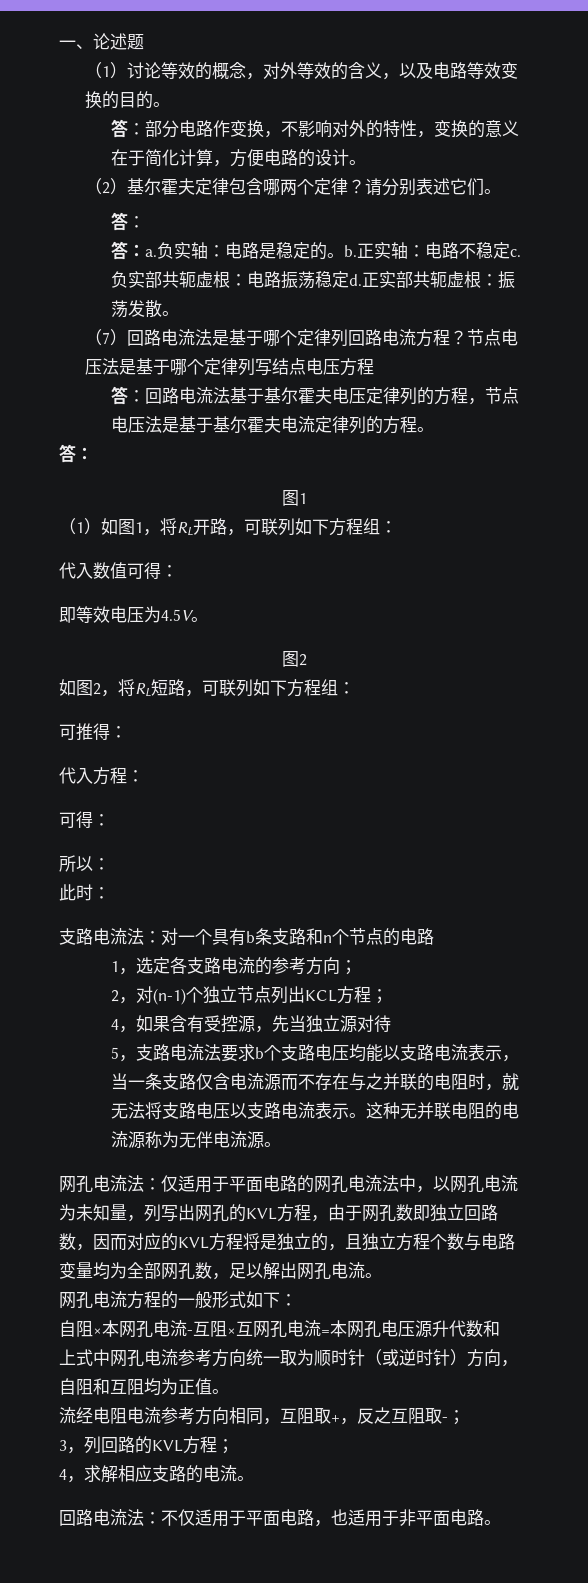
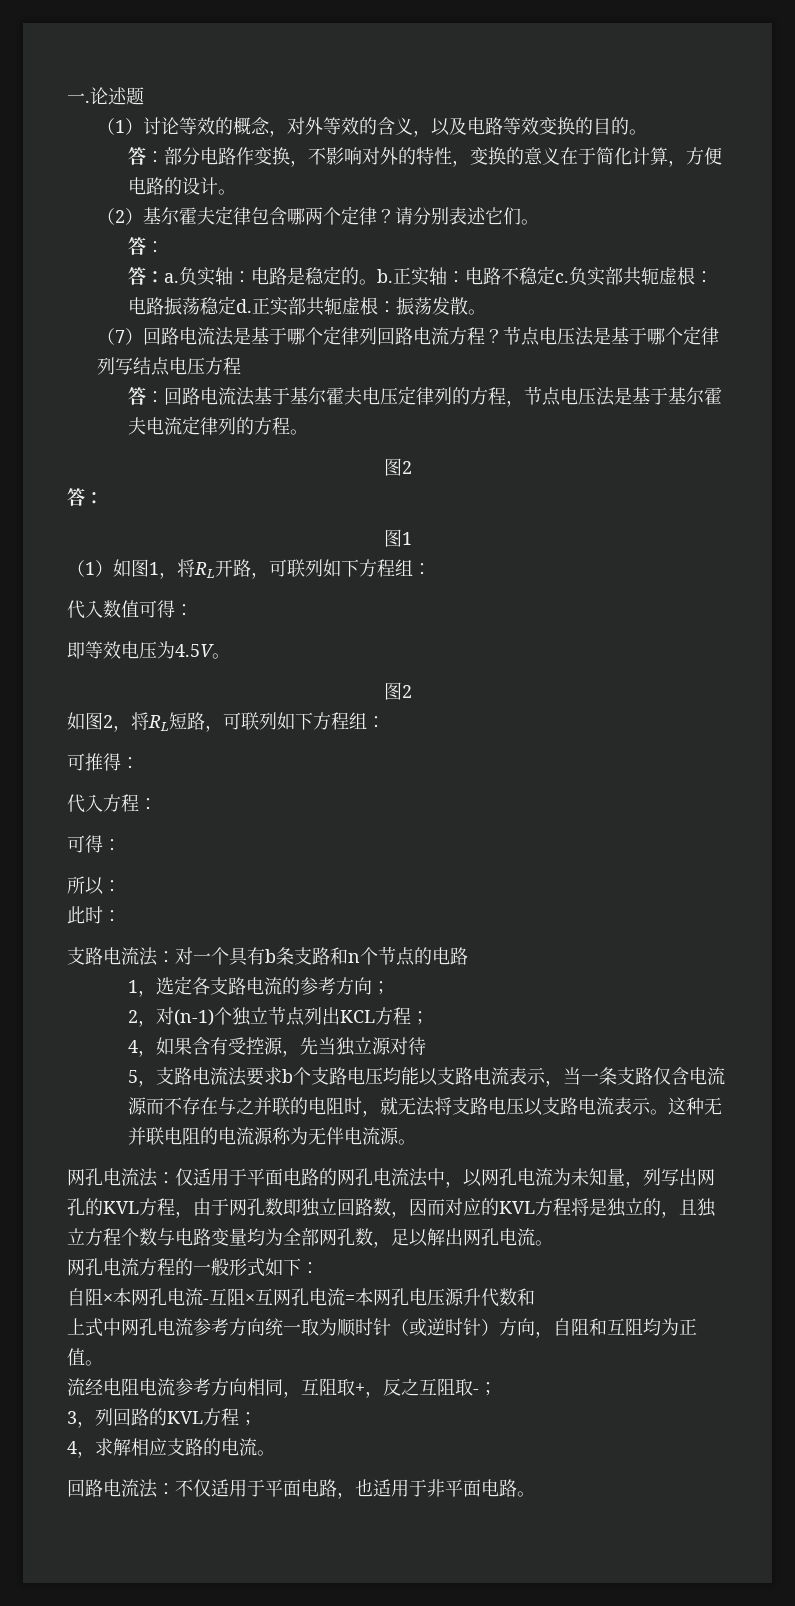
- 一、论述题
+ 一.论述题
  答：回路电流法基于基尔霍夫电压定律列的方程，节点电压法是基于基尔霍夫电流定律列的方程。
+ 图2

